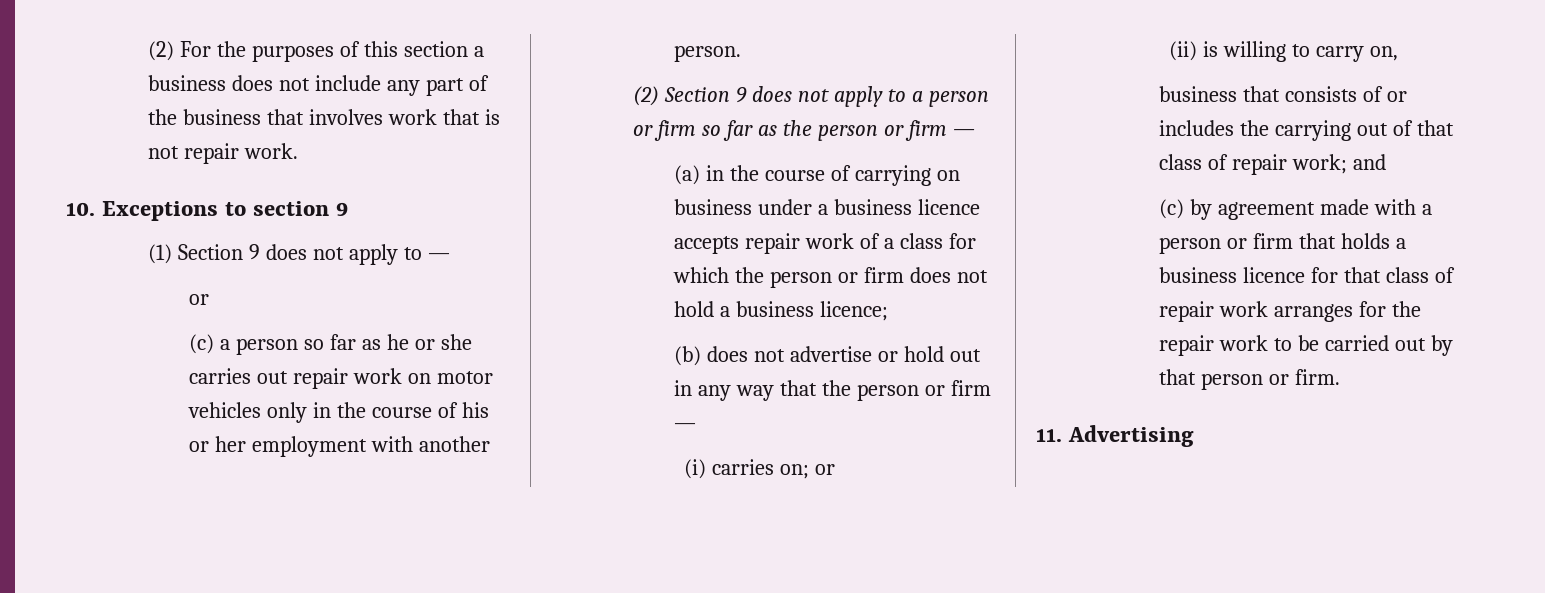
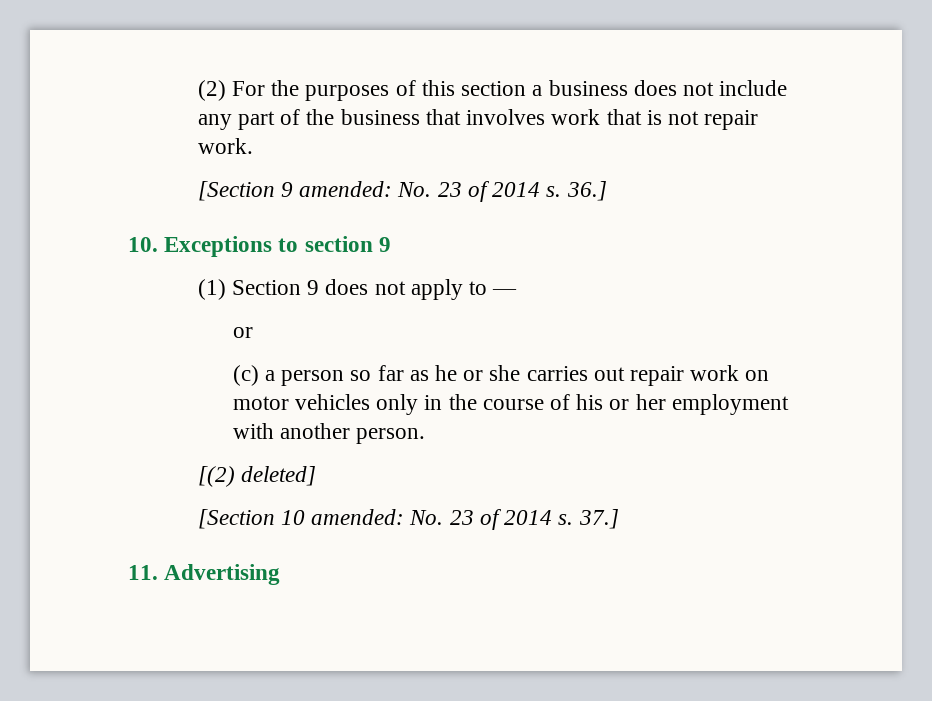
+ [Section 9 amended: No. 23 of 2014 s. 36.]
- (2) Section 9 does not apply to a person or firm so far as the person or firm —
- (a) in the course of carrying on business under a business licence accepts repair work of a class for which the person or firm does not hold a business licence;
- (b) does not advertise or hold out in any way that the person or firm —
- (i) carries on; or
- (ii) is willing to carry on,
- business that consists of or includes the carrying out of that class of repair work; and
- (c) by agreement made with a person or firm that holds a business licence for that class of repair work arranges for the repair work to be carried out by that person or firm.
+ [(2) deleted]
+ [Section 10 amended: No. 23 of 2014 s. 37.]

